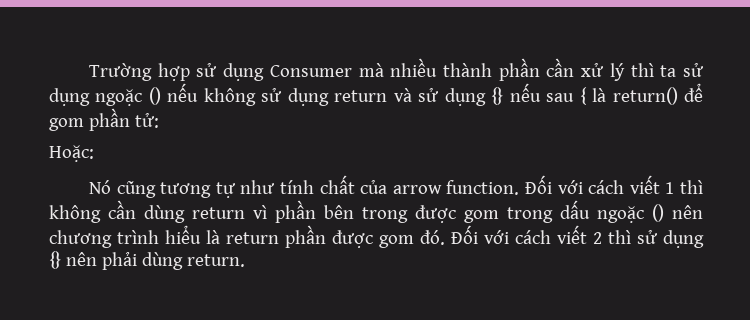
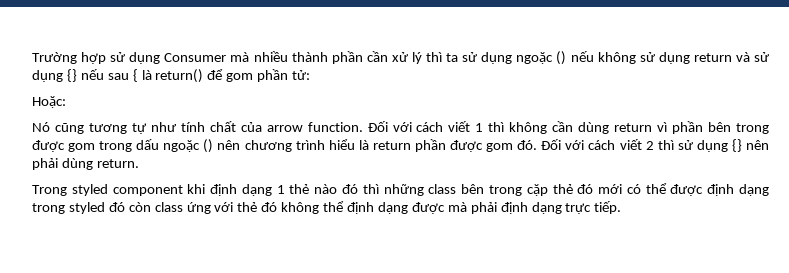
+ Trong styled component khi định dạng 1 thẻ nào đó thì những class bên trong cặp thẻ đó mới có thể được định dạng trong styled đó còn class ứng với thẻ đó không thể định dạng được mà phải định dạng trực tiếp.

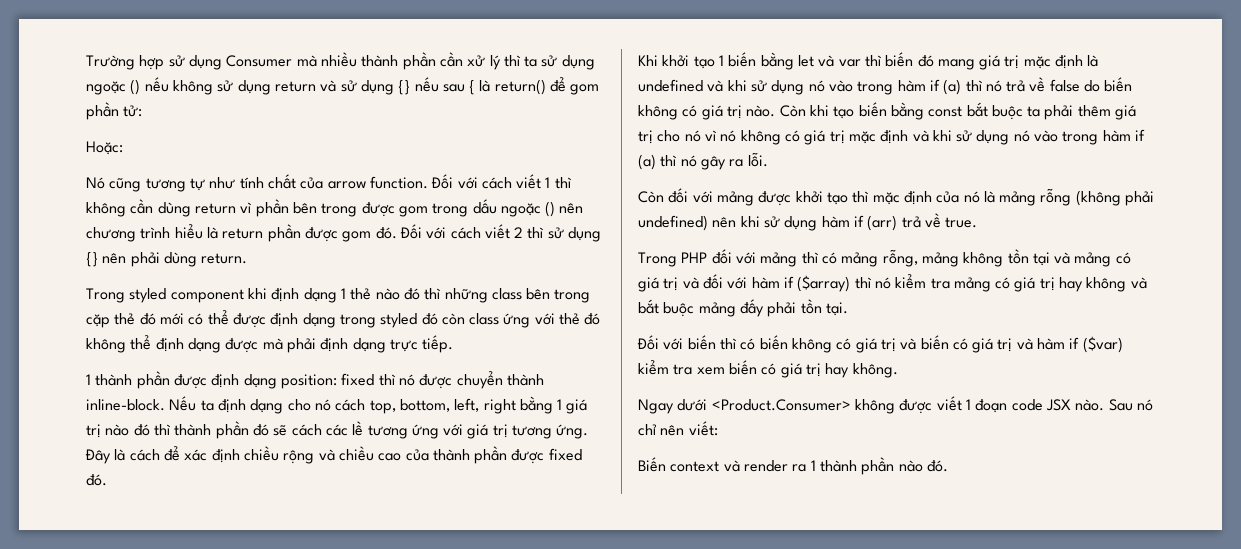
+ 1 thành phần được định dạng position: fixed thì nó được chuyển thành inline-block. Nếu ta định dạng cho nó cách top, bottom, left, right bằng 1 giá trị nào đó thì thành phần đó sẽ cách các lề tương ứng với giá trị tương ứng. Đây là cách để xác định chiều rộng và chiều cao của thành phần được fixed đó.
+ Khi khởi tạo 1 biến bằng let và var thì biến đó mang giá trị mặc định là undefined và khi sử dụng nó vào trong hàm if (a) thì nó trả về false do biến không có giá trị nào. Còn khi tạo biến bằng const bắt buộc ta phải thêm giá trị cho nó vì nó không có giá trị mặc định và khi sử dụng nó vào trong hàm if (a) thì nó gây ra lỗi.
+ Còn đối với mảng được khởi tạo thì mặc định của nó là mảng rỗng (không phải undefined) nên khi sử dụng hàm if (arr) trả về true.
+ Trong PHP đối với mảng thì có mảng rỗng, mảng không tồn tại và mảng có giá trị và đối với hàm if ($array) thì nó kiểm tra mảng có giá trị hay không và bắt buộc mảng đấy phải tồn tại.
+ Đối với biến thì có biến không có giá trị và biến có giá trị và hàm if ($var) kiểm tra xem biến có giá trị hay không.
+ Ngay dưới <Product.Consumer> không được viết 1 đoạn code JSX nào. Sau nó chỉ nên viết:
+ Biến context và render ra 1 thành phần nào đó.

